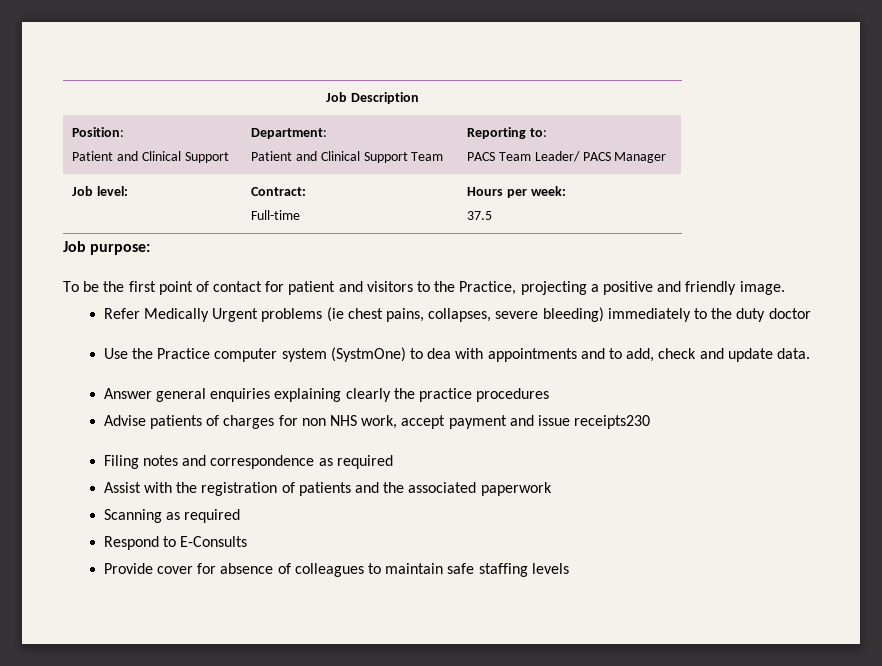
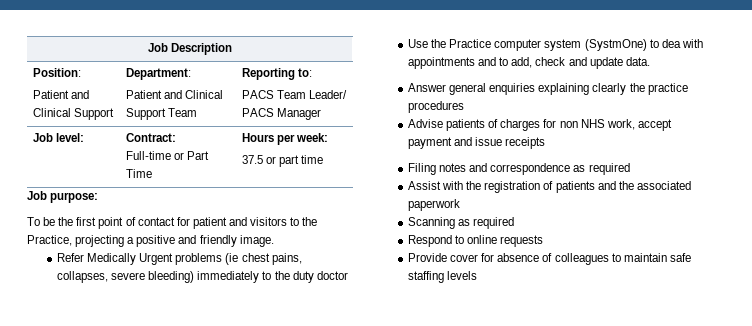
  Job level: | Contract:
- Full-time | Hours per week:
- 37.5
+ Full-time or Part Time | Hours per week:
+ 37.5 or part time
- Advise patients of charges for non NHS work, accept payment and issue receipts230
+ Advise patients of charges for non NHS work, accept payment and issue receipts
- Respond to E-Consults
+ Respond to online requests

